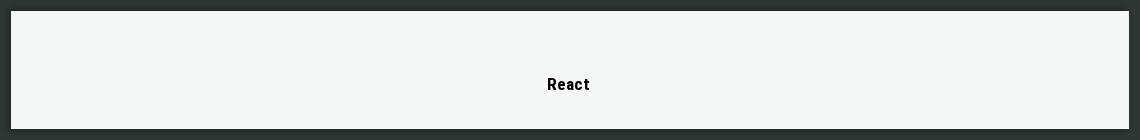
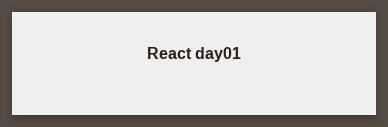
- React
+ React day01

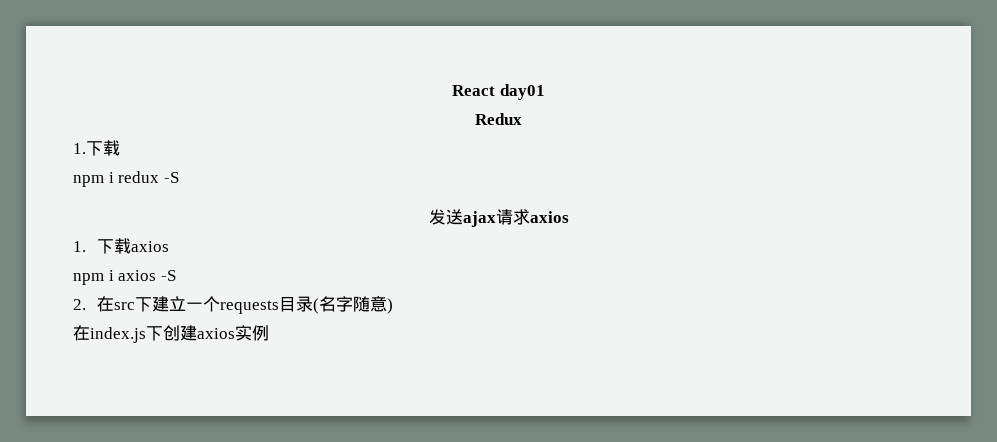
+ Redux
+ 1.下载
+ npm i redux -S
+ 发送ajax请求axios
+ 1.下载axios
+ npm i axios -S
+ 2.在src下建立一个requests目录(名字随意)
+ 在index.js下创建axios实例

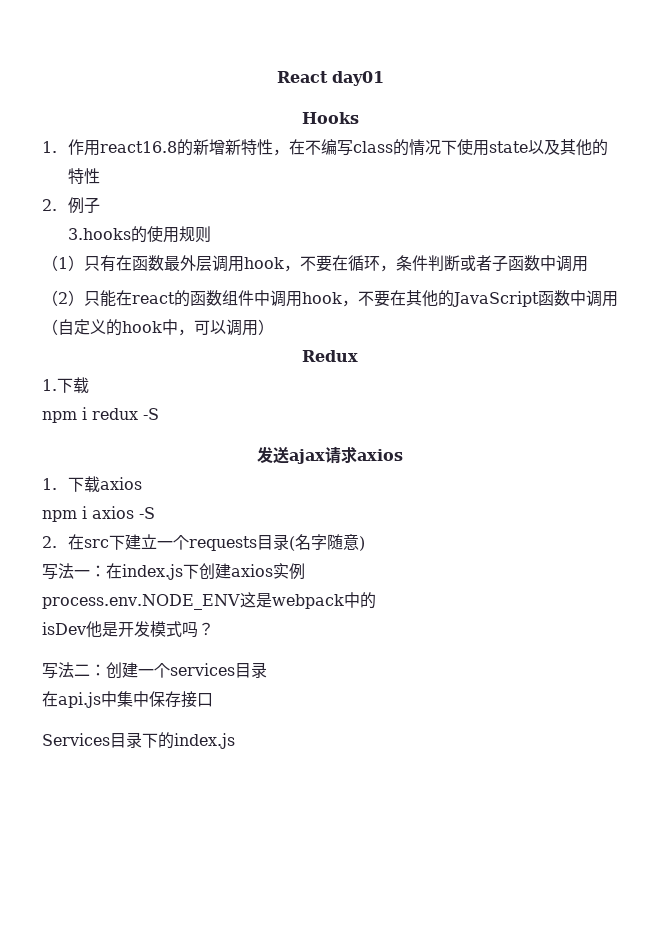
+ Hooks
+ 1.作用react16.8的新增新特性，在不编写class的情况下使用state以及其他的特性
+ 2.例子
+ 3.hooks的使用规则
+ （1）只有在函数最外层调用hook，不要在循环，条件判断或者子函数中调用
+ （2）只能在react的函数组件中调用hook，不要在其他的JavaScript函数中调用（自定义的hook中，可以调用）
- 在index.js下创建axios实例
+ 写法一：在index.js下创建axios实例
+ process.env.NODE_ENV这是webpack中的
+ isDev他是开发模式吗？
+ 写法二：创建一个services目录
+ 在api.js中集中保存接口
+ Services目录下的index.js

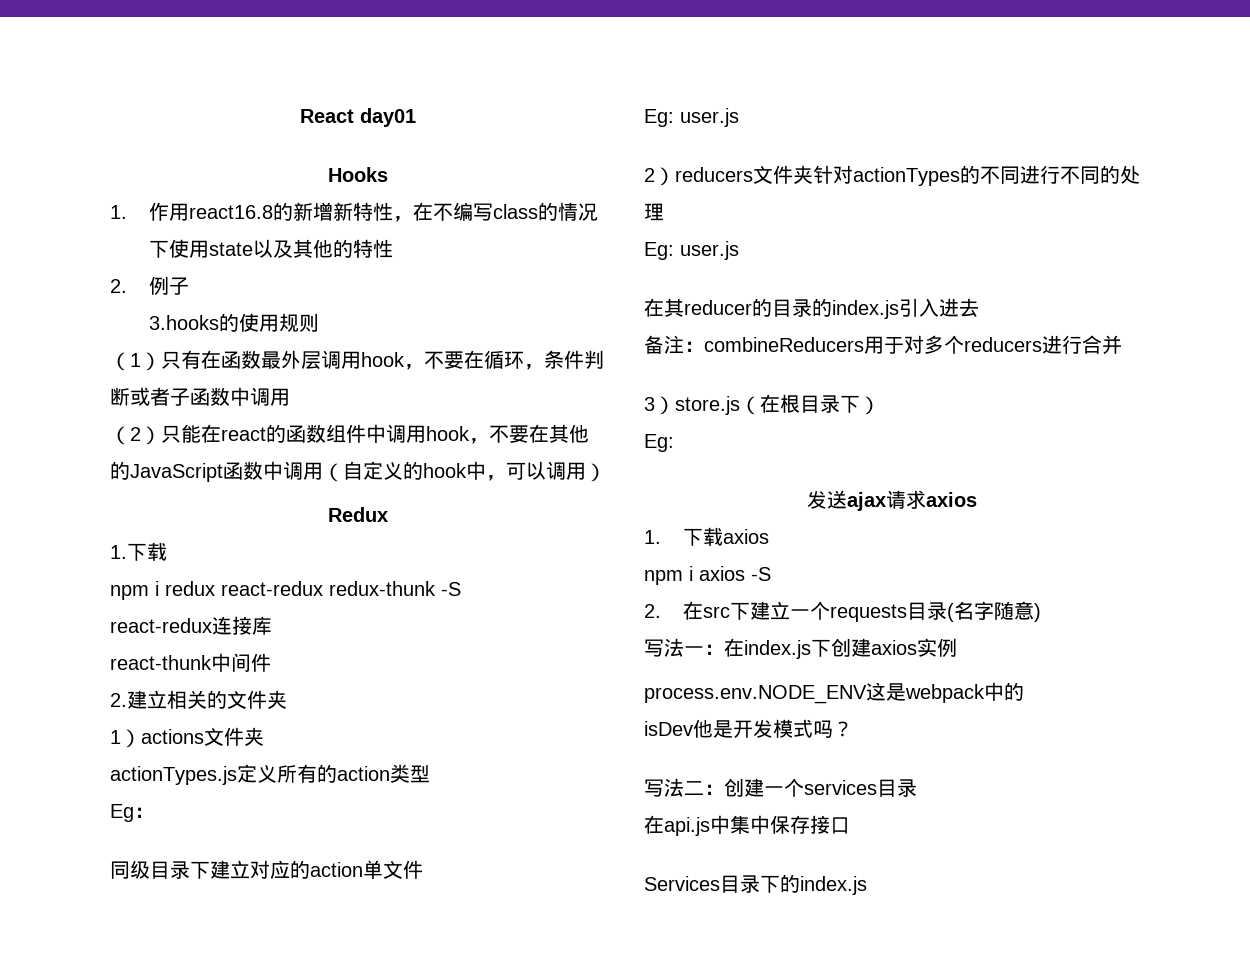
- npm i redux -S
+ npm i redux react-redux redux-thunk -S
+ react-redux连接库
+ react-thunk中间件
+ 2.建立相关的文件夹
+ 1）actions文件夹
+ actionTypes.js定义所有的action类型
+ Eg：
+ 同级目录下建立对应的action单文件
+ Eg: user.js
+ 2）reducers文件夹针对actionTypes的不同进行不同的处理
+ Eg: user.js
+ 在其reducer的目录的index.js引入进去
+ 备注：combineReducers用于对多个reducers进行合并
+ 3）store.js（在根目录下）
+ Eg:

